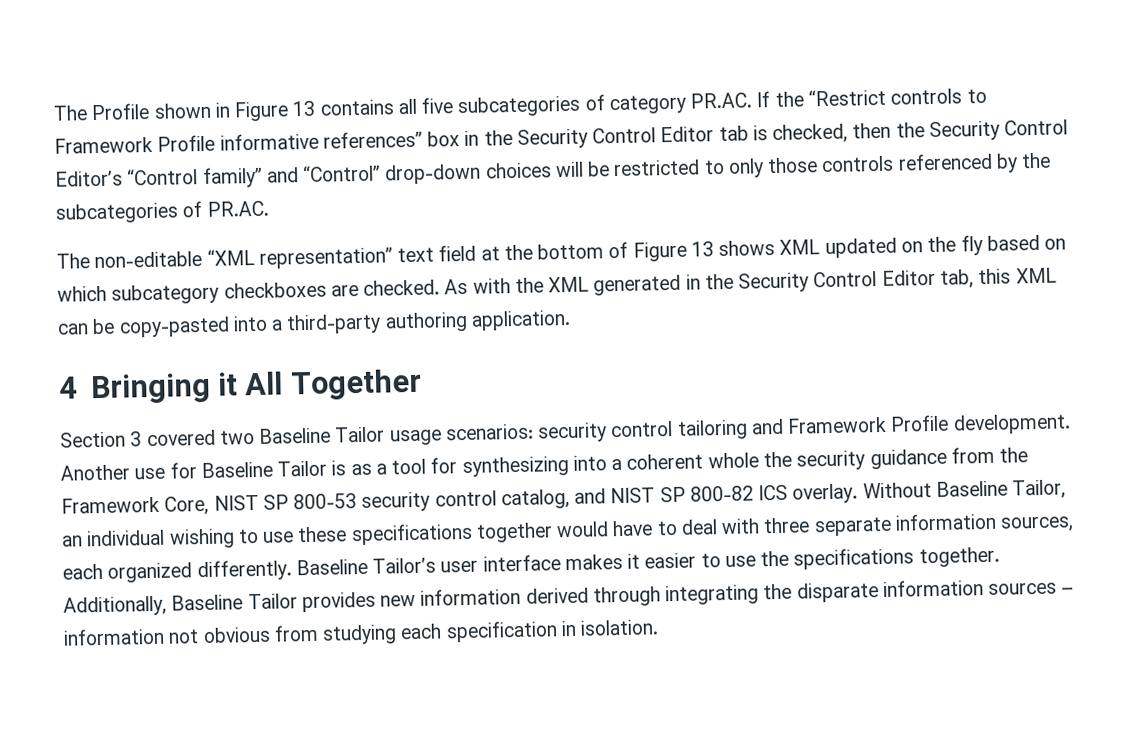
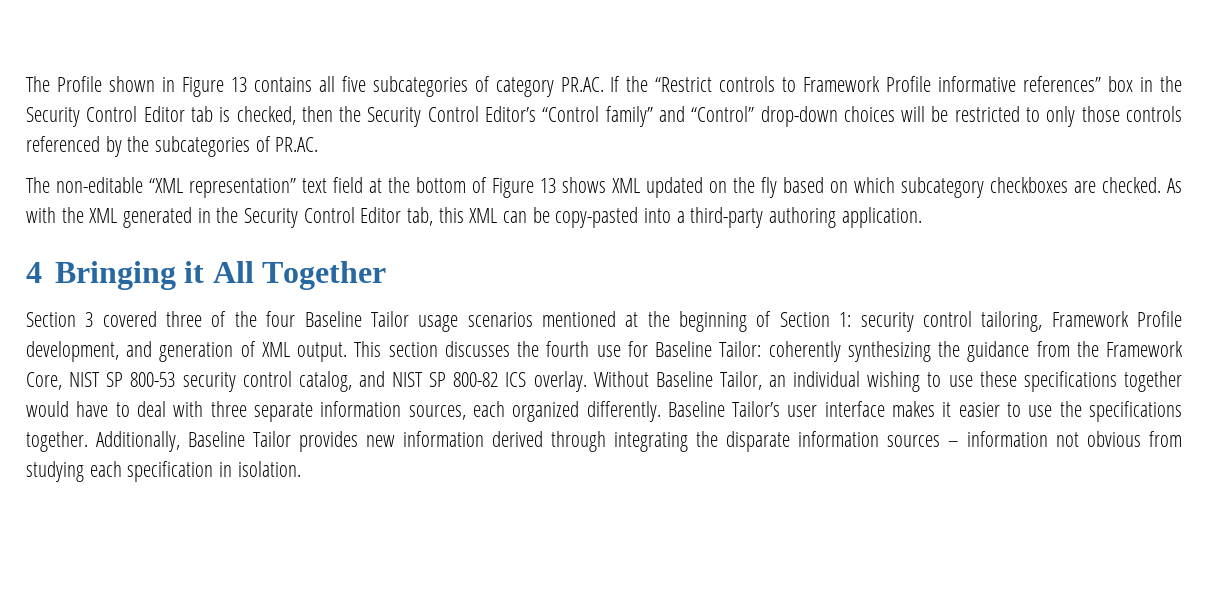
- Section 3 covered two Baseline Tailor usage scenarios: security control tailoring and Framework Profile development. Another use for Baseline Tailor is as a tool for synthesizing into a coherent whole the security guidance from the Framework Core, NIST SP 800-53 security control catalog, and NIST SP 800-82 ICS overlay.
+ Section 3 covered three of the four Baseline Tailor usage scenarios mentioned at the beginning of Section 1: security control tailoring, Framework Profile development, and generation of XML output. This section discusses the fourth use for Baseline Tailor: coherently synthesizing the guidance from the Framework Core, NIST SP 800-53 security control catalog, and NIST SP 800-82 ICS overlay.

